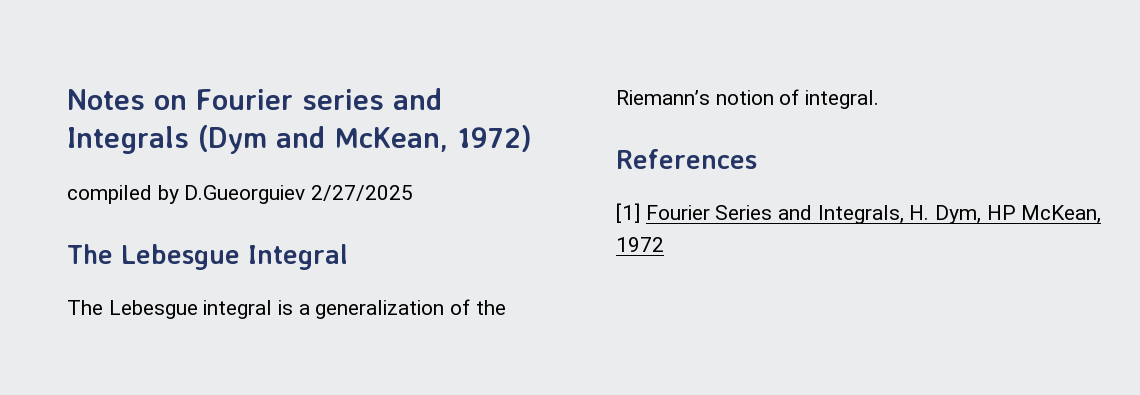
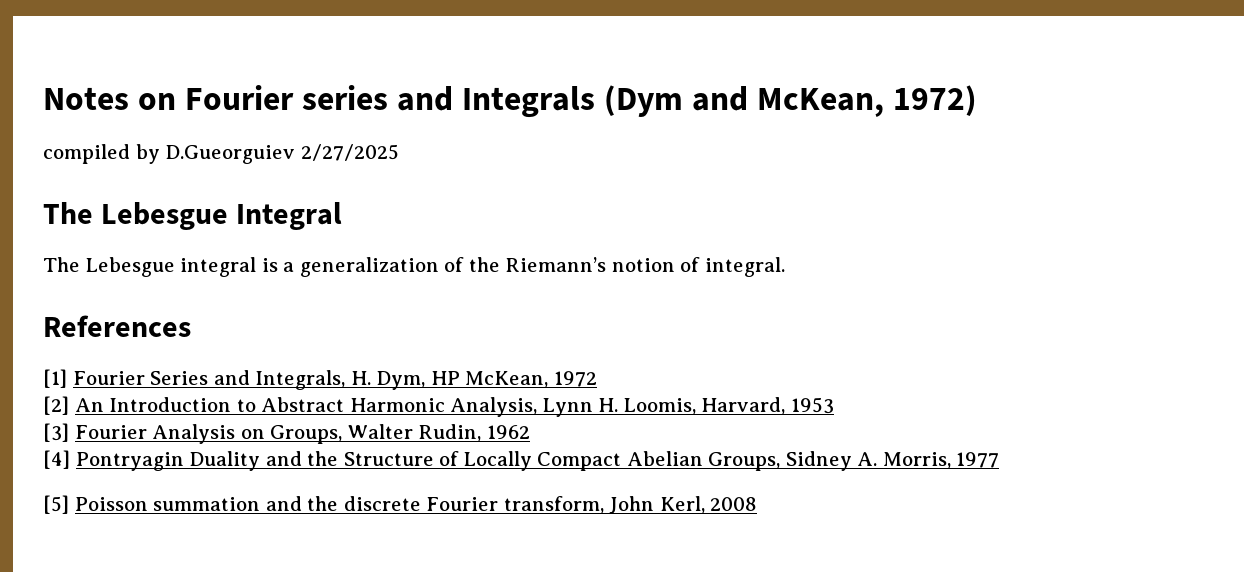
+ [2] An Introduction to Abstract Harmonic Analysis, Lynn H. Loomis, Harvard, 1953
+ [3] Fourier Analysis on Groups, Walter Rudin, 1962
+ [4] Pontryagin Duality and the Structure of Locally Compact Abelian Groups, Sidney A. Morris, 1977
+ [5] Poisson summation and the discrete Fourier transform, John Kerl, 2008

